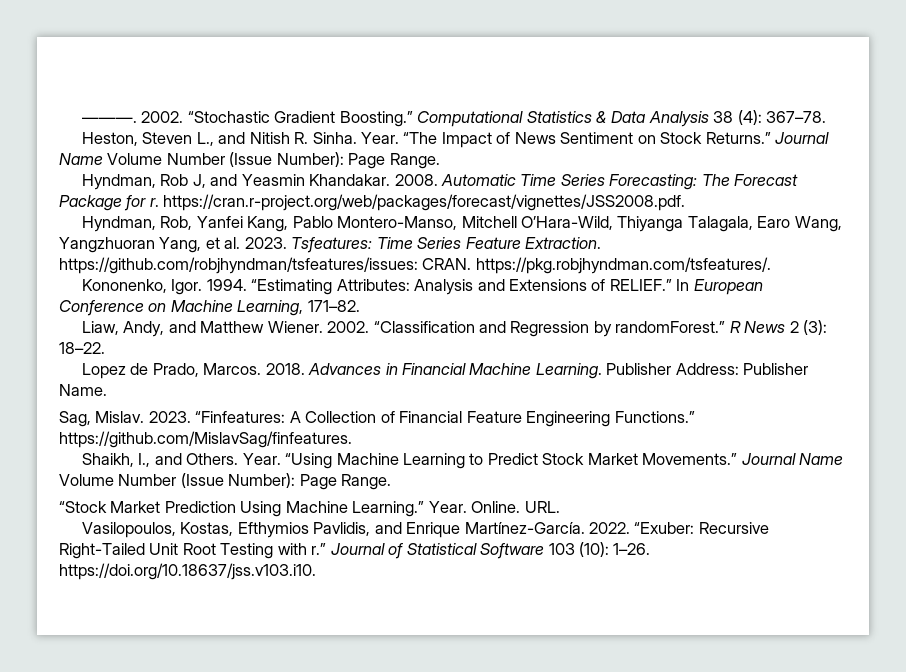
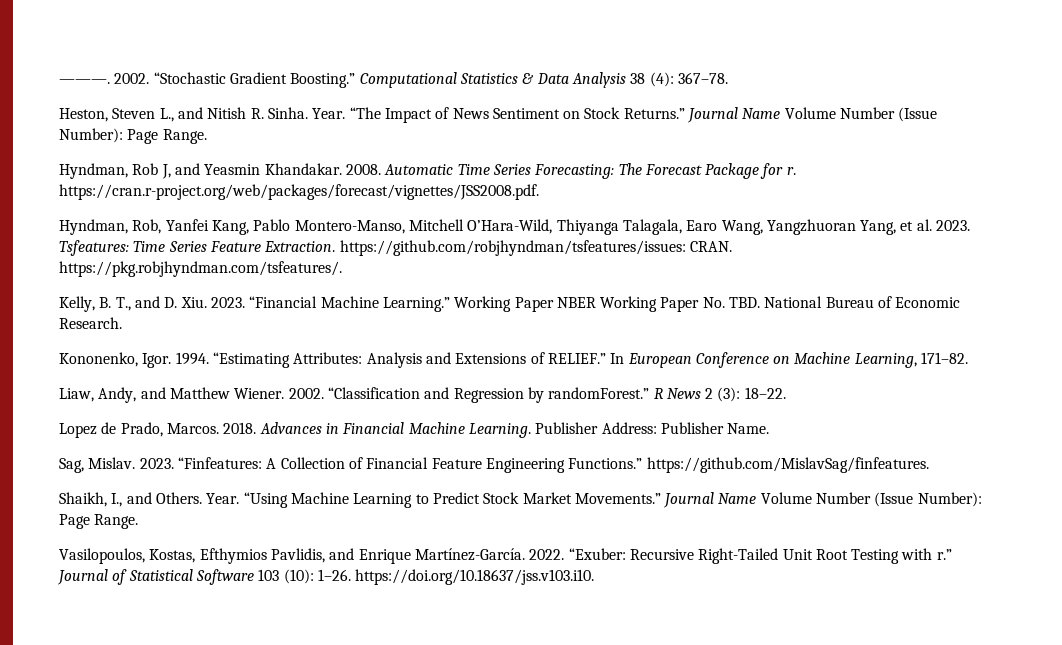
+ Kelly, B. T., and D. Xiu. 2023. “Financial Machine Learning.” Working Paper NBER Working Paper No. TBD. National Bureau of Economic Research.
- “Stock Market Prediction Using Machine Learning.” Year. Online. URL.

